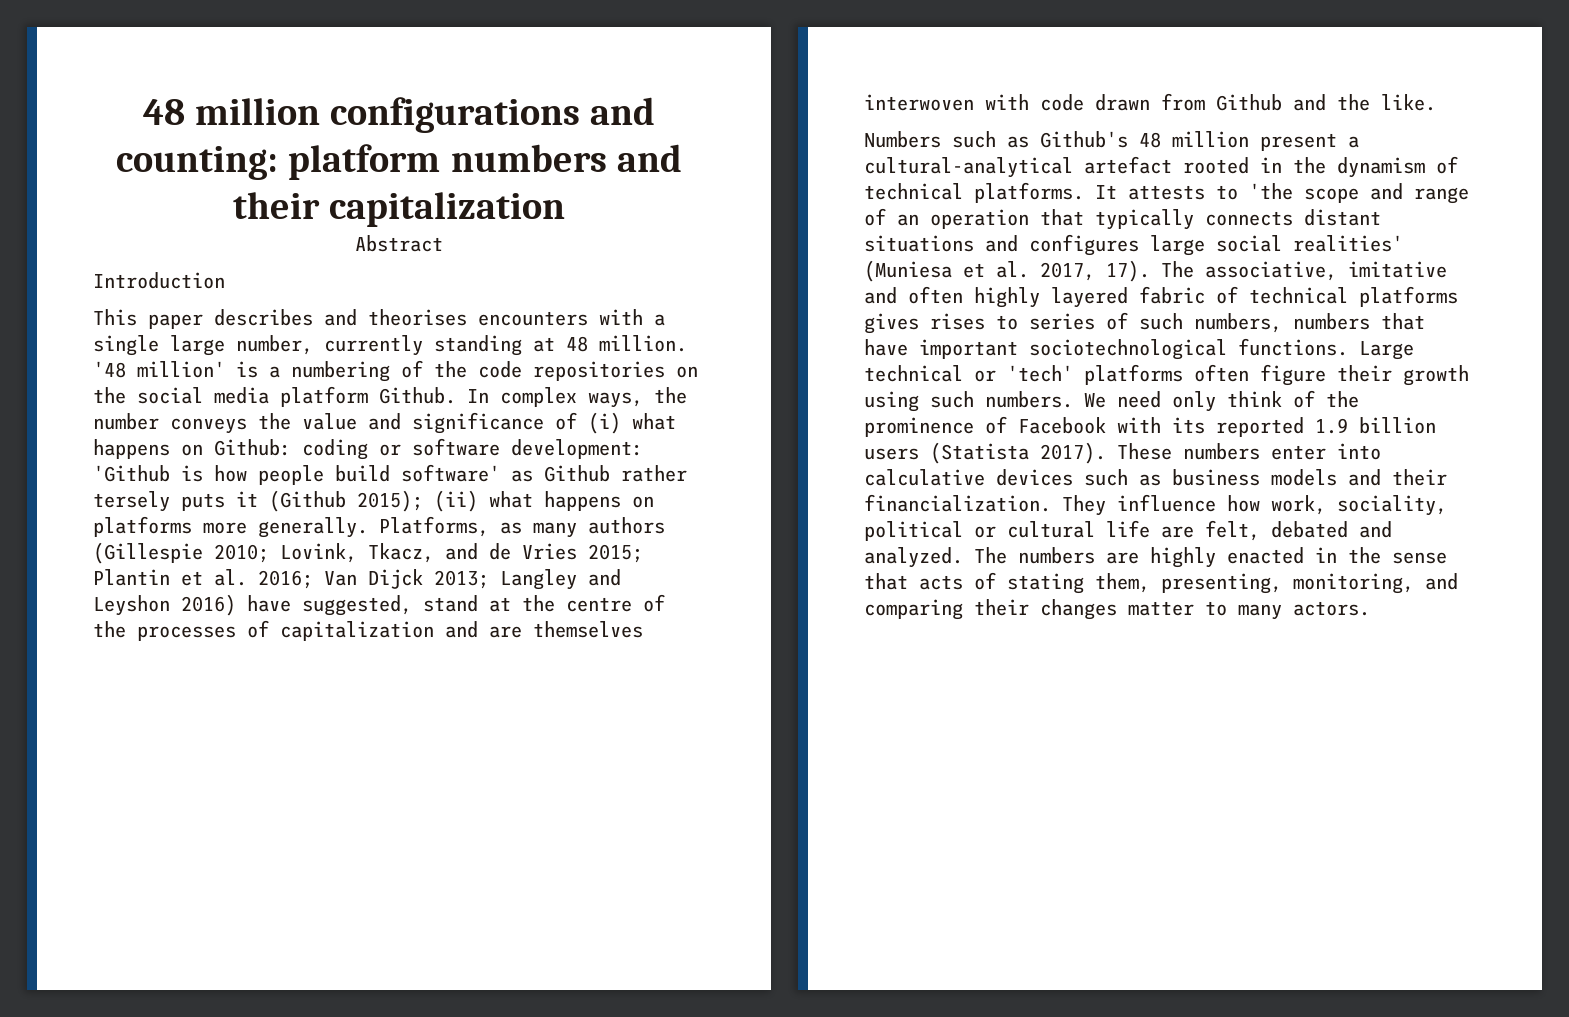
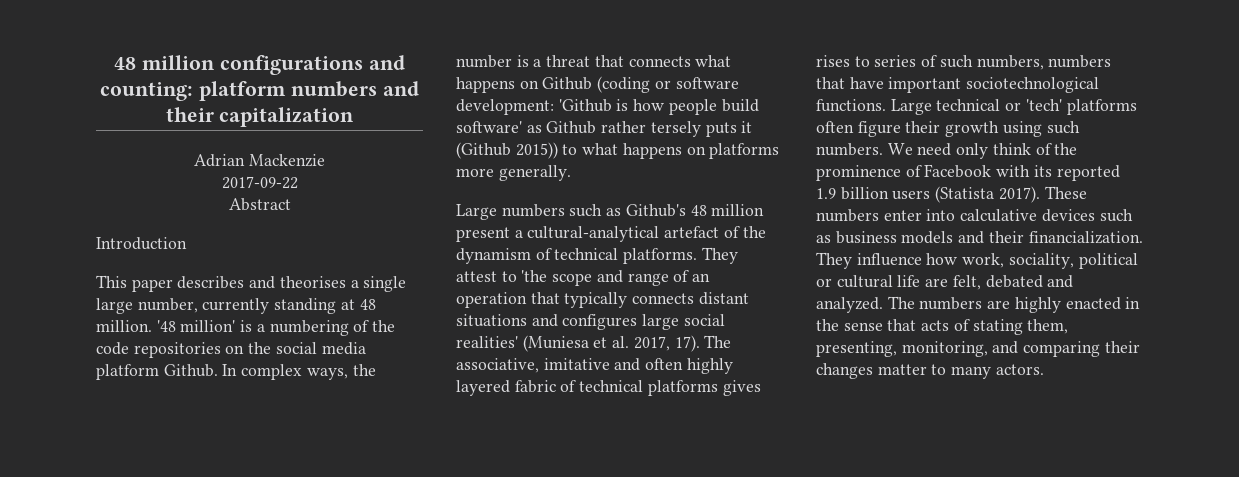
+ Adrian Mackenzie
+ 2017-09-22
- This paper describes and theorises encounters with a single large number, currently standing at 48 million.
+ This paper describes and theorises a single large number, currently standing at 48 million.
- In complex ways, the number conveys the value and significance of (i) what happens on Github: coding or software development: 'Github is how people build software' as Github rather tersely puts it (Github 2015); (ii) what happens on platforms more generally. Platforms, as many authors (Gillespie 2010; Lovink, Tkacz, and de Vries 2015; Plantin et al. 2016; Van Dijck 2013; Langley and Leyshon 2016) have suggested, stand at the centre of the processes of capitalization and are themselves interwoven with code drawn from Github and the like.
- Numbers such as Github's 48 million present a cultural-analytical artefact rooted in the dynamism of technical platforms.
+ In complex ways, the number is a threat that connects what happens on Github (coding or software development: 'Github is how people build software' as Github rather tersely puts it (Github 2015)) to what happens on platforms more generally.
+ Large numbers such as Github's 48 million present a cultural-analytical artefact of the dynamism of technical platforms.
- It attests to 'the scope and range of an operation that typically connects distant situations and configures large social realities' (Muniesa et al. 2017, 17).
+ They attest to 'the scope and range of an operation that typically connects distant situations and configures large social realities' (Muniesa et al. 2017, 17).

